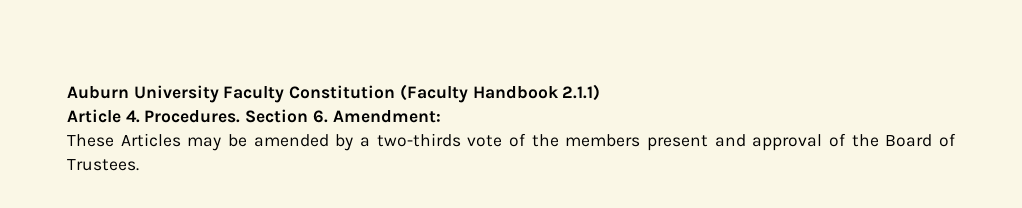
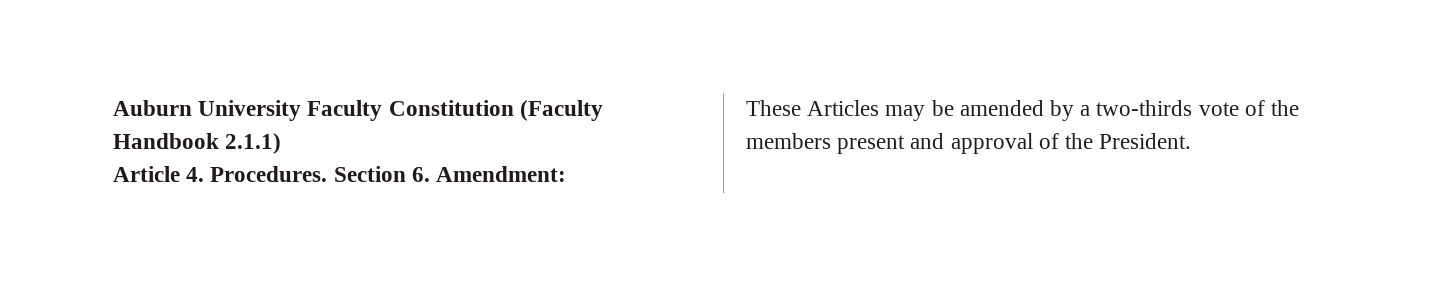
- These Articles may be amended by a two-thirds vote of the members present and approval of the Board of Trustees.
+ These Articles may be amended by a two-thirds vote of the members present and approval of the President.

